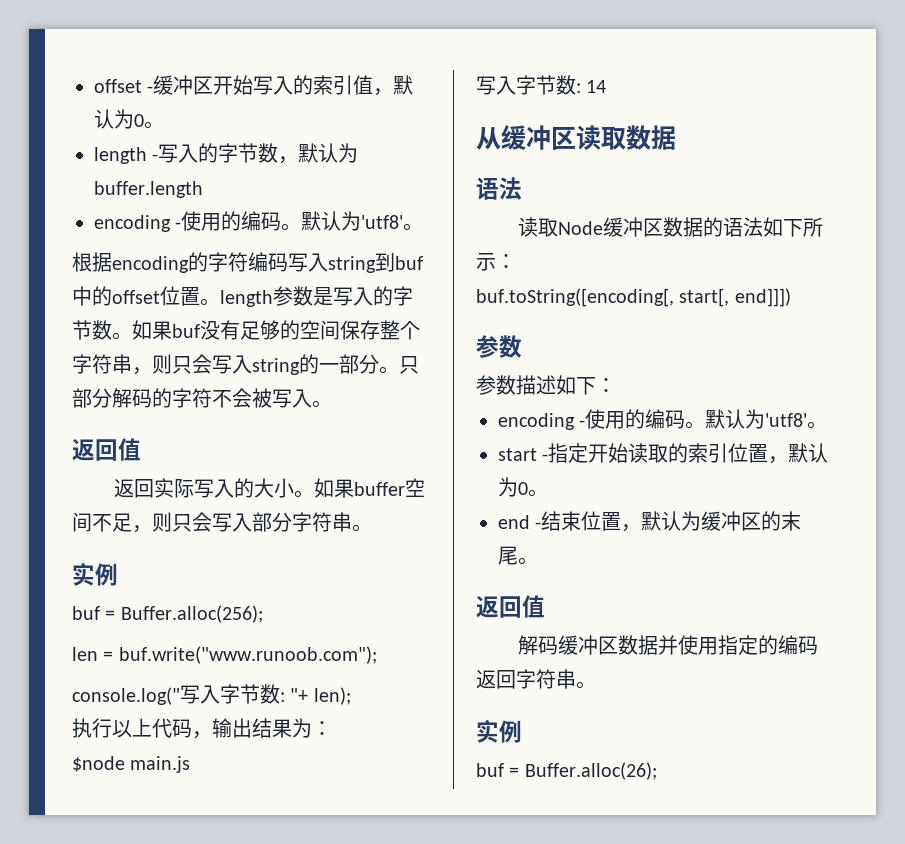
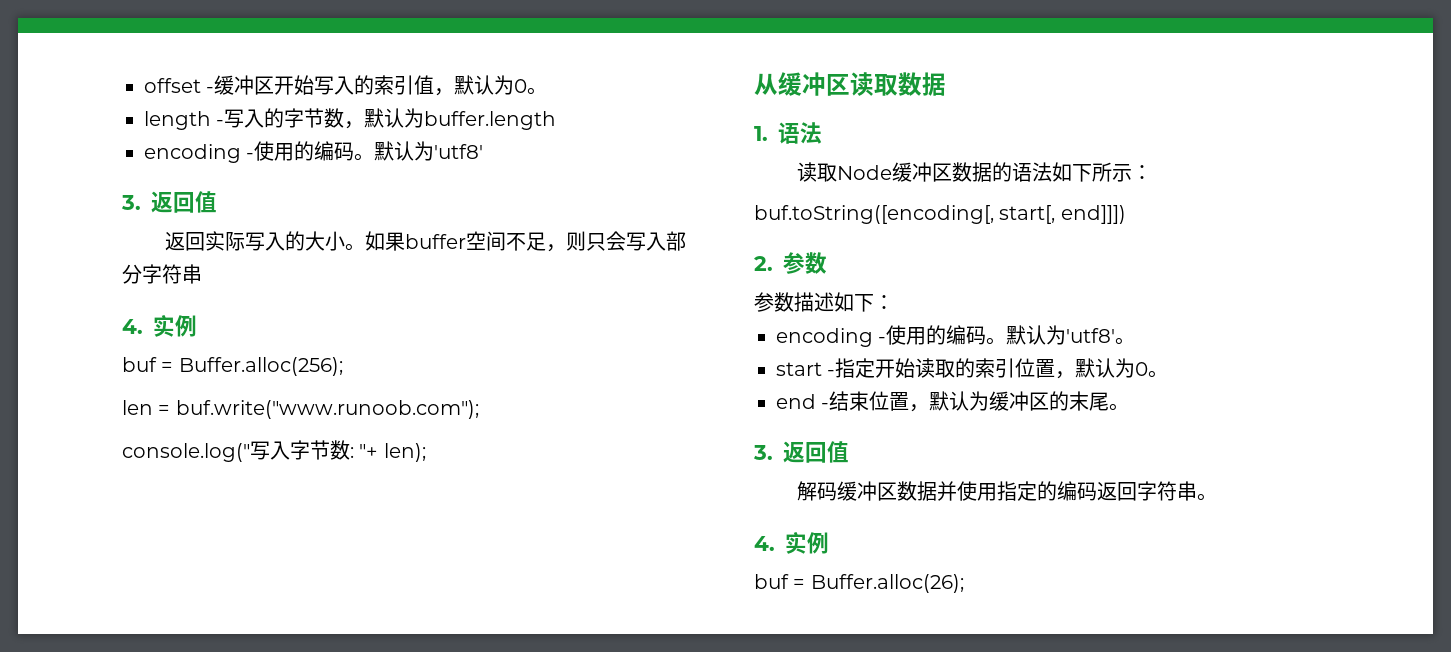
  length -写入的字节数，默认为buffer.length
- encoding -使用的编码。默认为'utf8'。
- 根据encoding的字符编码写入string到buf中的offset位置。length参数是写入的字节数。如果buf没有足够的空间保存整个字符串，则只会写入string的一部分。只部分解码的字符不会被写入。
- 返回值
+ encoding -使用的编码。默认为'utf8'
+ 3.返回值
- 如果buffer空间不足，则只会写入部分字符串。
- 实例
+ 如果buffer空间不足，则只会写入部分字符串
+ 4.实例
- 执行以上代码，输出结果为：
- $node main.js
- 写入字节数: 14
  从缓冲区读取数据
- 语法
+ 1.语法
  buf.toString([encoding[, start[, end]]])
- 参数
+ 2.参数
  end -结束位置，默认为缓冲区的末尾。
- 返回值
+ 3.返回值
  解码缓冲区数据并使用指定的编码返回字符串。
- 实例
+ 4.实例

